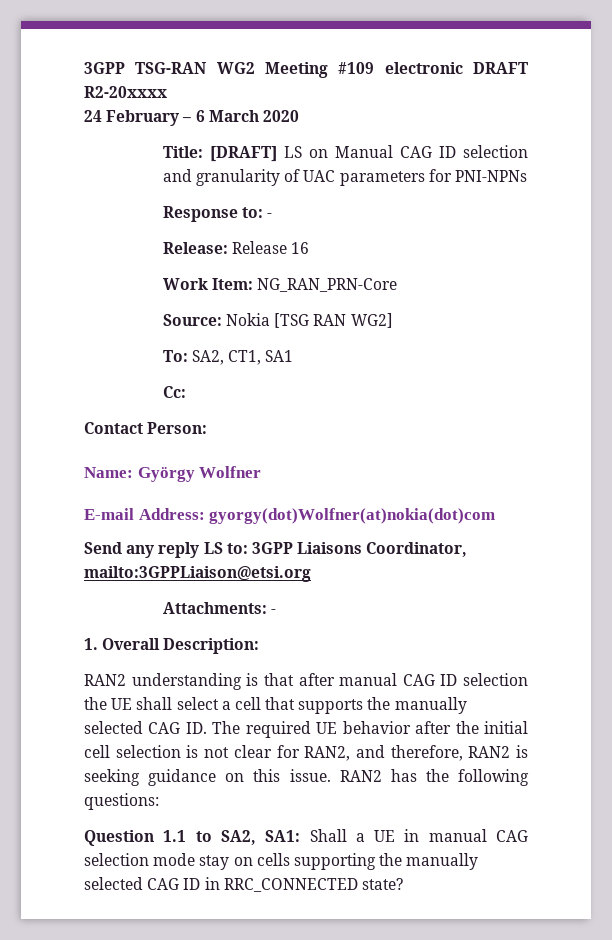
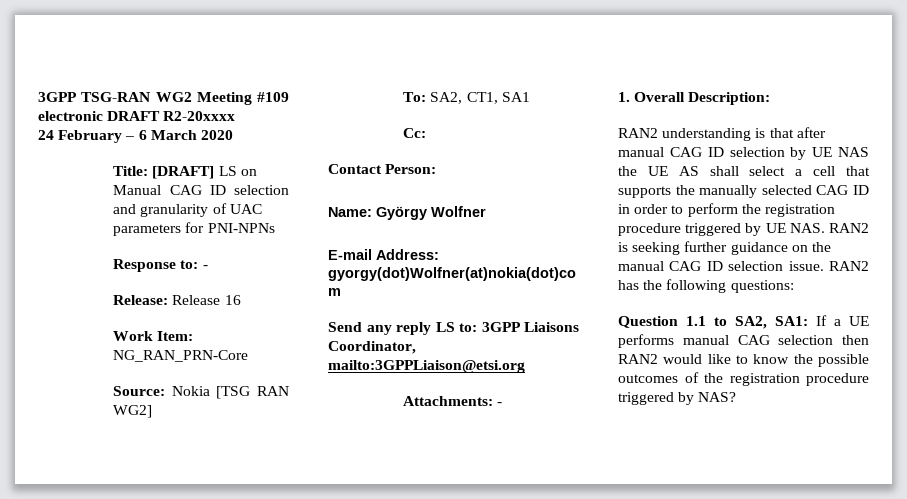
- RAN2 understanding is that after manual CAG ID selection the UE shall select a cell that supports the manually selected CAG ID. The required UE behavior after the initial cell selection is not clear for RAN2, and therefore, RAN2 is seeking guidance on this issue.
+ RAN2 understanding is that after manual CAG ID selection by UE NAS the UE AS shall select a cell that supports the manually selected CAG ID in order to perform the registration procedure triggered by UE NAS. RAN2 is seeking further guidance on the manual CAG ID selection issue.
- Question 1.1 to SA2, SA1: Shall a UE in manual CAG selection mode stay on cells supporting the manually selected CAG ID in RRC_CONNECTED state?
+ Question 1.1 to SA2, SA1: If a UE performs manual CAG selection then RAN2 would like to know the possible outcomes of the registration procedure triggered by NAS?

